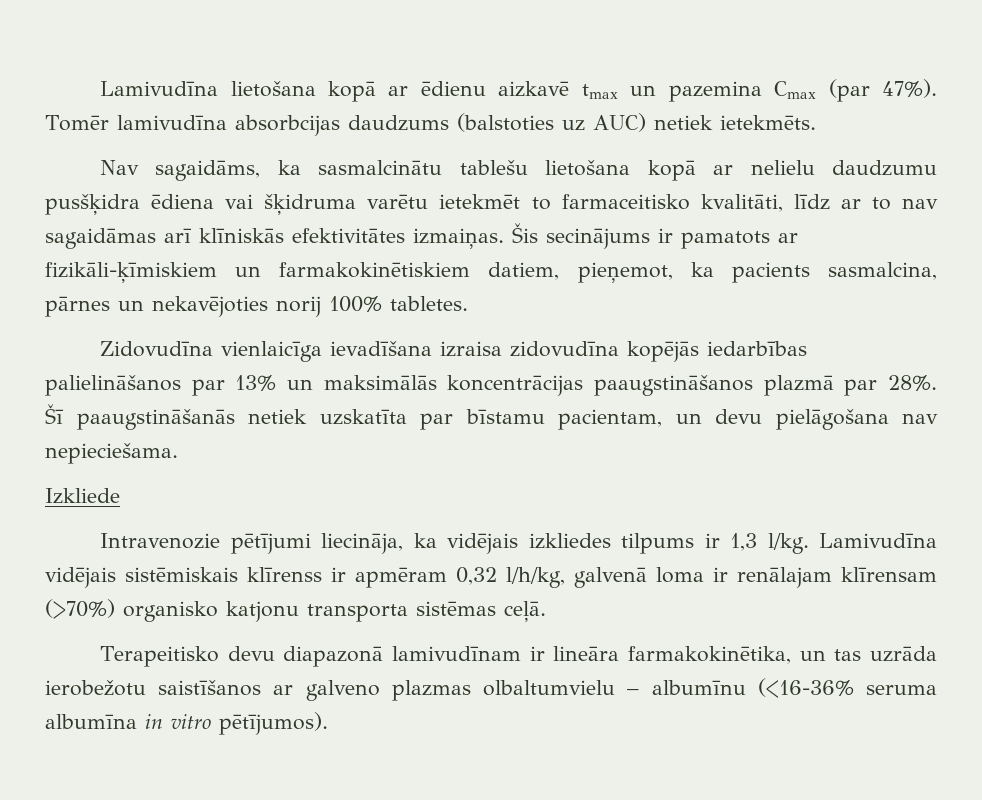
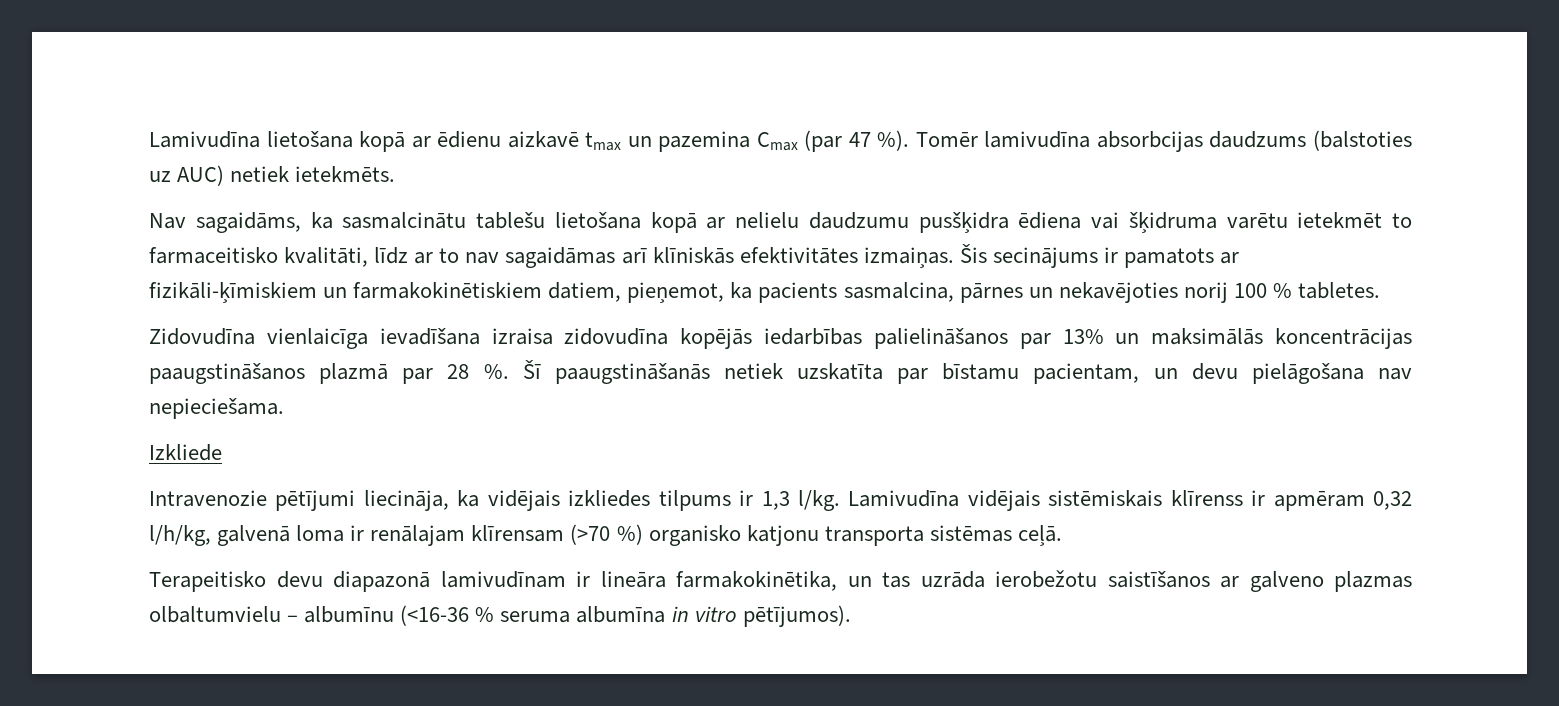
- Lamivudīna lietošana kopā ar ēdienu aizkavē tmax un pazemina Cmax (par 47%).
+ Lamivudīna lietošana kopā ar ēdienu aizkavē tmax un pazemina Cmax (par 47 %).
- Šis secinājums ir pamatots ar fizikāli-ķīmiskiem un farmakokinētiskiem datiem, pieņemot, ka pacients sasmalcina, pārnes un nekavējoties norij 100% tabletes.
+ Šis secinājums ir pamatots ar fizikāli-ķīmiskiem un farmakokinētiskiem datiem, pieņemot, ka pacients sasmalcina, pārnes un nekavējoties norij 100 % tabletes.
- Zidovudīna vienlaicīga ievadīšana izraisa zidovudīna kopējās iedarbības palielināšanos par 13% un maksimālās koncentrācijas paaugstināšanos plazmā par 28%.
+ Zidovudīna vienlaicīga ievadīšana izraisa zidovudīna kopējās iedarbības palielināšanos par 13% un maksimālās koncentrācijas paaugstināšanos plazmā par 28 %.
- Lamivudīna vidējais sistēmiskais klīrenss ir apmēram 0,32 l/h/kg, galvenā loma ir renālajam klīrensam (>70%) organisko katjonu transporta sistēmas ceļā.
+ Lamivudīna vidējais sistēmiskais klīrenss ir apmēram 0,32 l/h/kg, galvenā loma ir renālajam klīrensam (>70 %) organisko katjonu transporta sistēmas ceļā.
- Terapeitisko devu diapazonā lamivudīnam ir lineāra farmakokinētika, un tas uzrāda ierobežotu saistīšanos ar galveno plazmas olbaltumvielu – albumīnu (<16-36% seruma albumīna in vitro pētījumos).
+ Terapeitisko devu diapazonā lamivudīnam ir lineāra farmakokinētika, un tas uzrāda ierobežotu saistīšanos ar galveno plazmas olbaltumvielu – albumīnu (<16-36 % seruma albumīna in vitro pētījumos).

